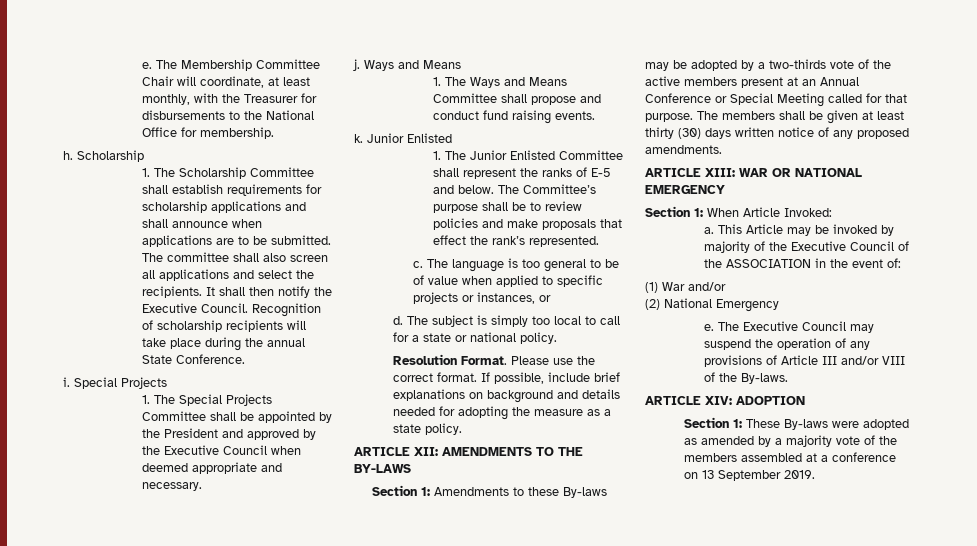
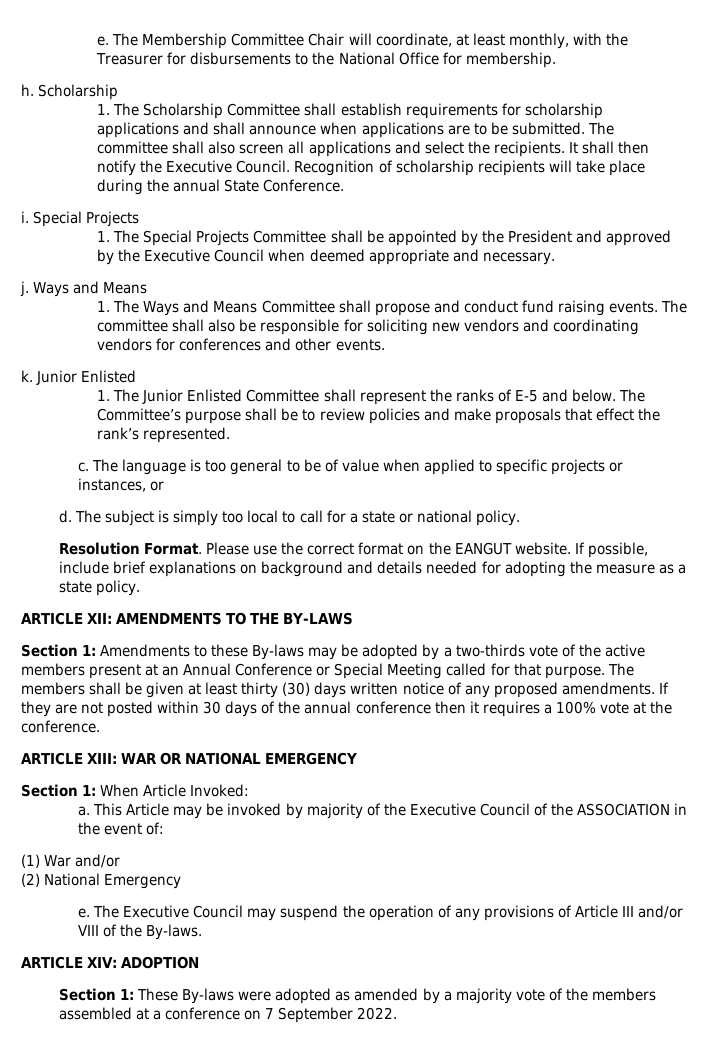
+ The committee shall also be responsible for soliciting new vendors and coordinating vendors for conferences and other events.
- Please use the correct format.
+ Please use the correct format on the EANGUT website.
+ If they are not posted within 30 days of the annual conference then it requires a 100% vote at the conference.
- Section 1: These By-laws were adopted as amended by a majority vote of the members assembled at a conference on 13 September 2019.
+ Section 1: These By-laws were adopted as amended by a majority vote of the members assembled at a conference on 7 September 2022.

